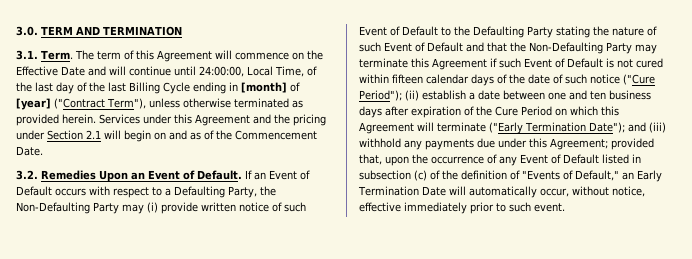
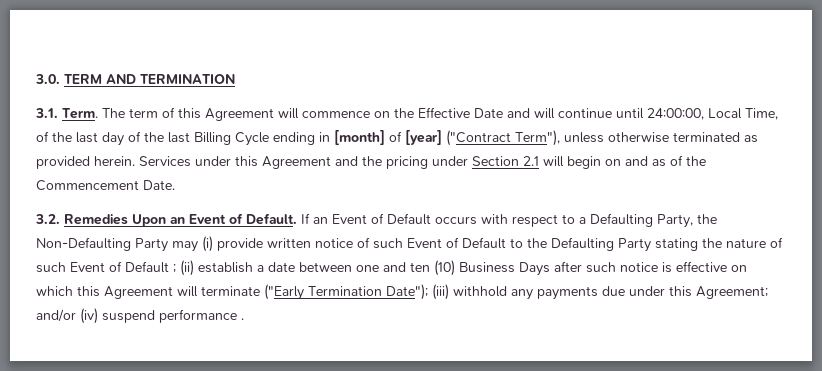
- If an Event of Default occurs with respect to a Defaulting Party, the Non-Defaulting Party may (i) provide written notice of such Event of Default to the Defaulting Party stating the nature of such Event of Default and that the Non-Defaulting Party may terminate this Agreement if such Event of Default is not cured within fifteen calendar days of the date of such notice ("Cure Period");
+ If an Event of Default occurs with respect to a Defaulting Party, the Non-Defaulting Party may (i) provide written notice of such Event of Default to the Defaulting Party stating the nature of such Event of Default ;
- (ii) establish a date between one and ten business days after expiration of the Cure Period on which this Agreement will terminate ("Early Termination Date");
+ (ii) establish a date between one and ten (10) Business Days after such notice is effective on which this Agreement will terminate ("Early Termination Date");
- and (iii) withhold any payments due under this Agreement;
+ (iii) withhold any payments due under this Agreement;
- provided that, upon the occurrence of any Event of Default listed in subsection (c) of the definition of "Events of Default," an Early Termination Date will automatically occur, without notice, effective immediately prior to such event.
+ and/or (iv) suspend performance .

